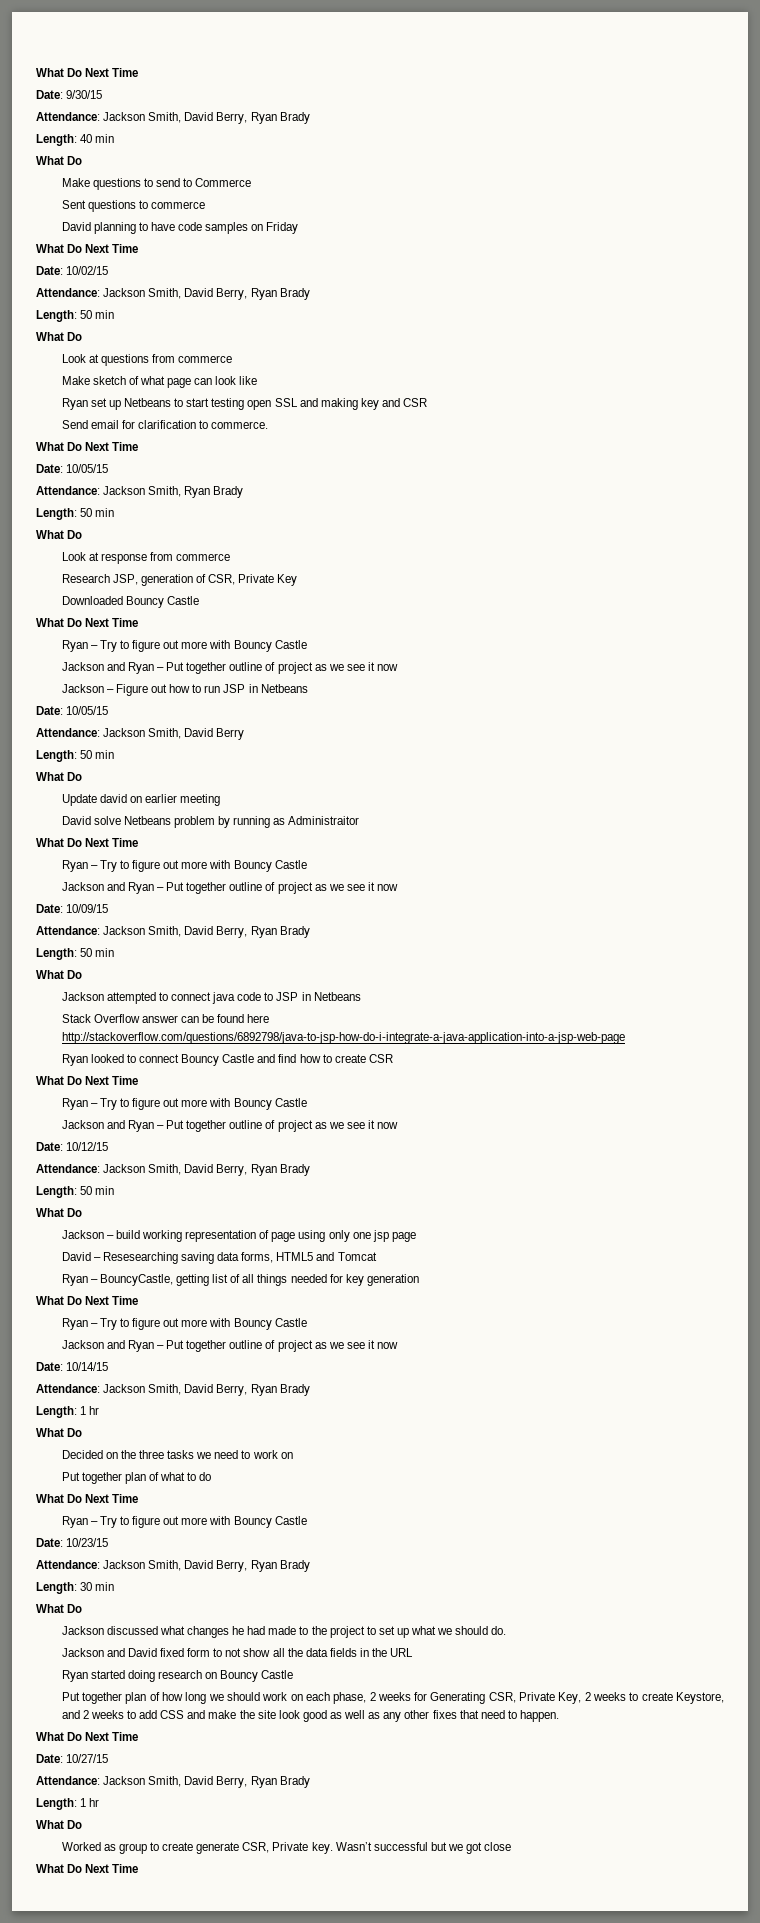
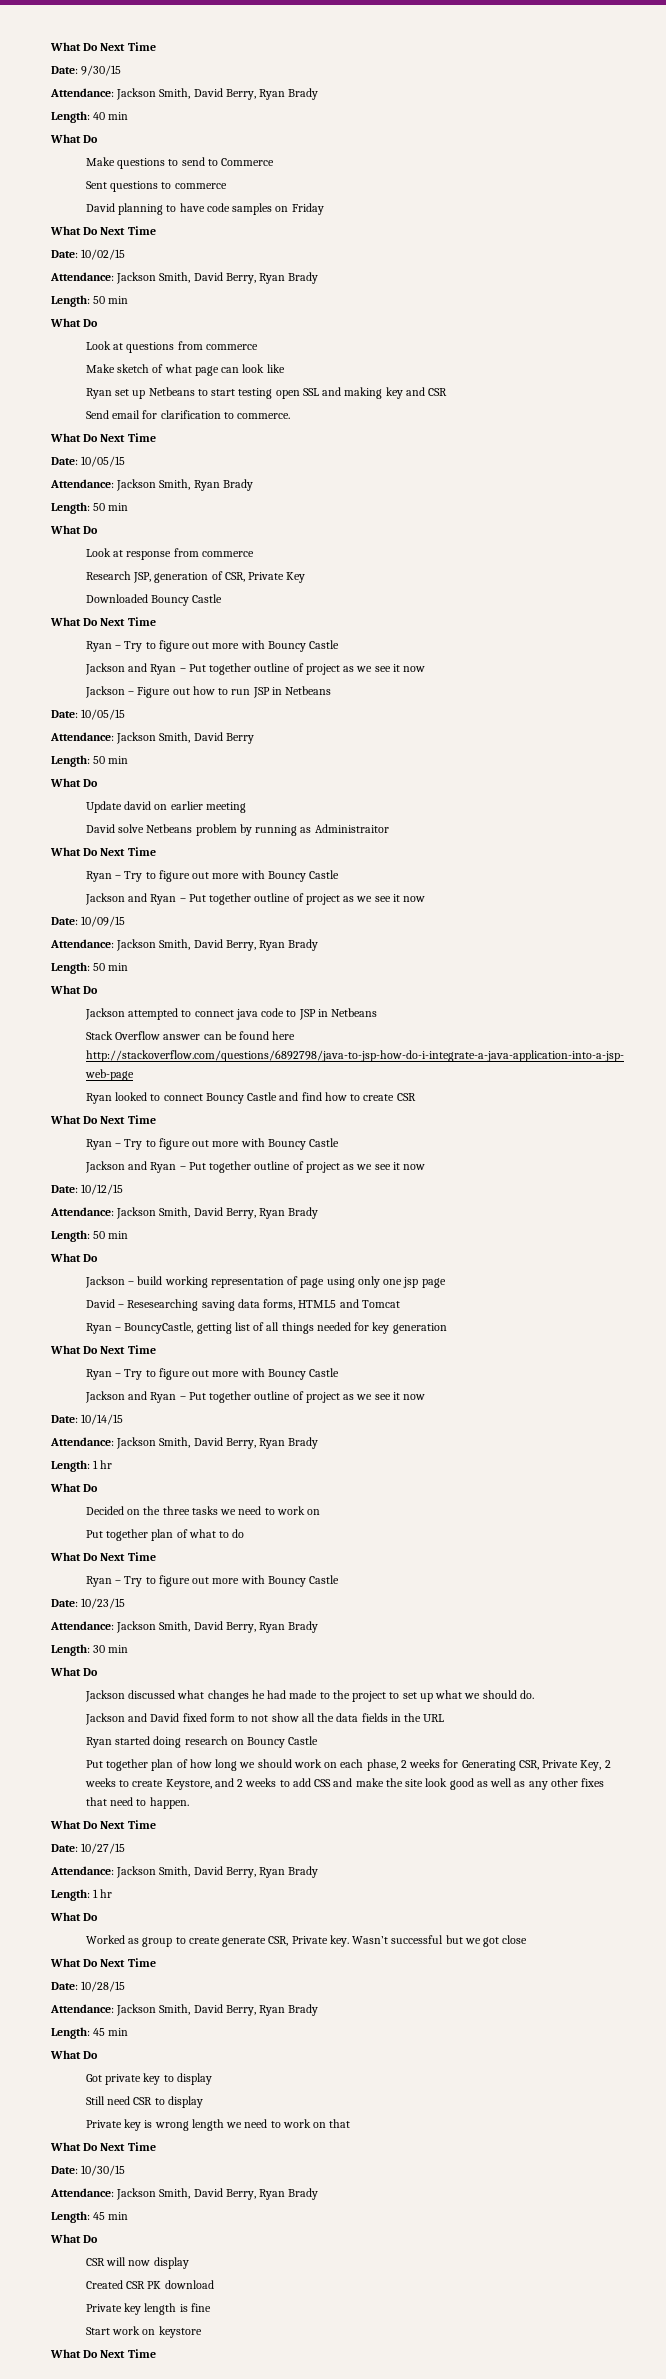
+ Date: 10/28/15
+ Attendance: Jackson Smith, David Berry, Ryan Brady
+ Length: 45 min
+ What Do
+ Got private key to display
+ Still need CSR to display
+ Private key is wrong length we need to work on that
+ What Do Next Time
+ Date: 10/30/15
+ Attendance: Jackson Smith, David Berry, Ryan Brady
+ Length: 45 min
+ What Do
+ CSR will now display
+ Created CSR PK download
+ Private key length is fine
+ Start work on keystore
+ What Do Next Time

